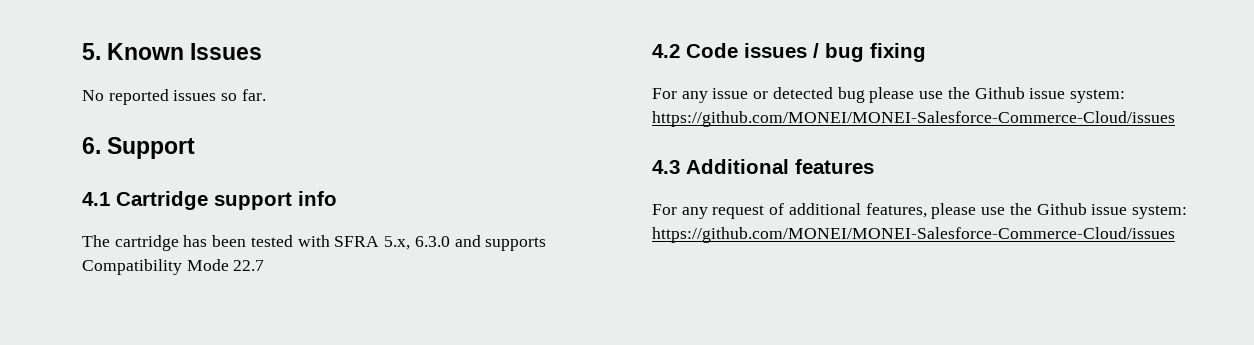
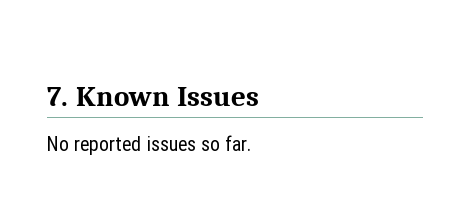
- 5. Known Issues
+ 7. Known Issues
- 6. Support
- 4.1 Cartridge support info
- The cartridge has been tested with SFRA 5.x, 6.3.0 and supports Compatibility Mode 22.7
- 4.2 Code issues / bug fixing
- For any issue or detected bug please use the Github issue system: https://github.com/MONEI/MONEI-Salesforce-Commerce-Cloud/issues
- 4.3 Additional features
- For any request of additional features, please use the Github issue system: https://github.com/MONEI/MONEI-Salesforce-Commerce-Cloud/issues

